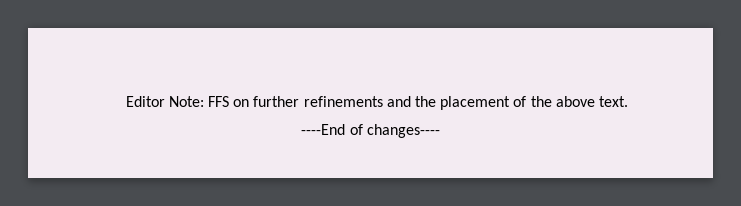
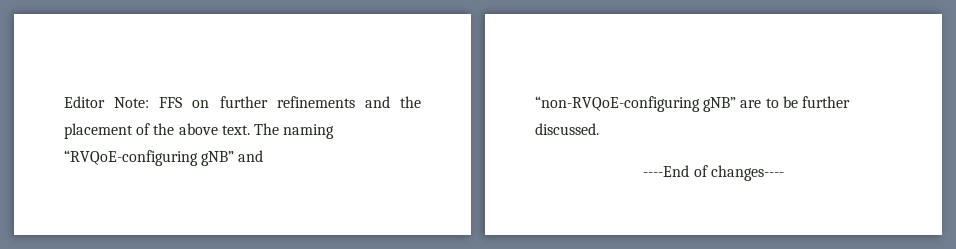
+ The naming “RVQoE-configuring gNB” and “non-RVQoE-configuring gNB” are to be further discussed.

